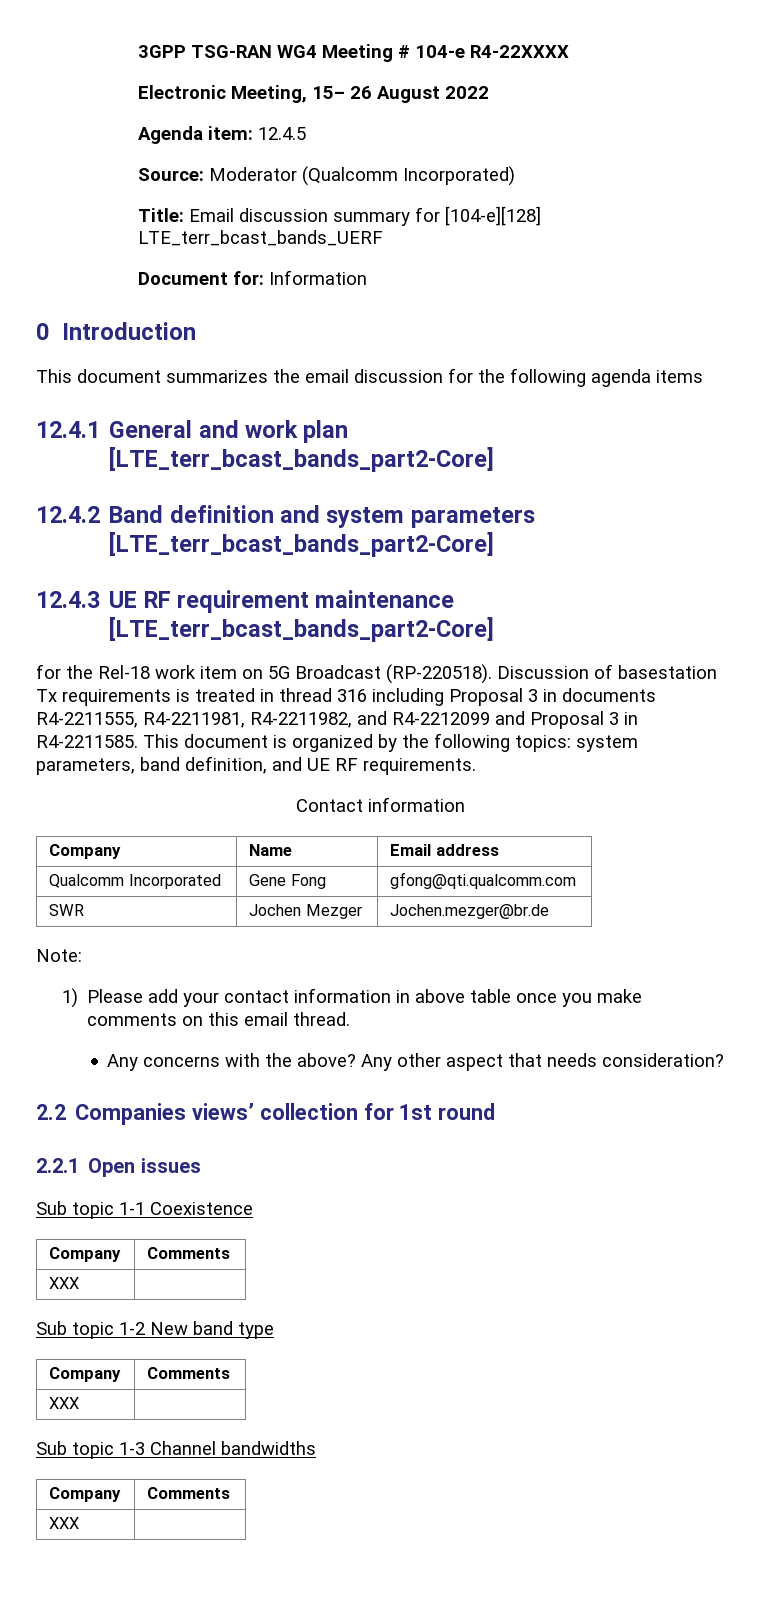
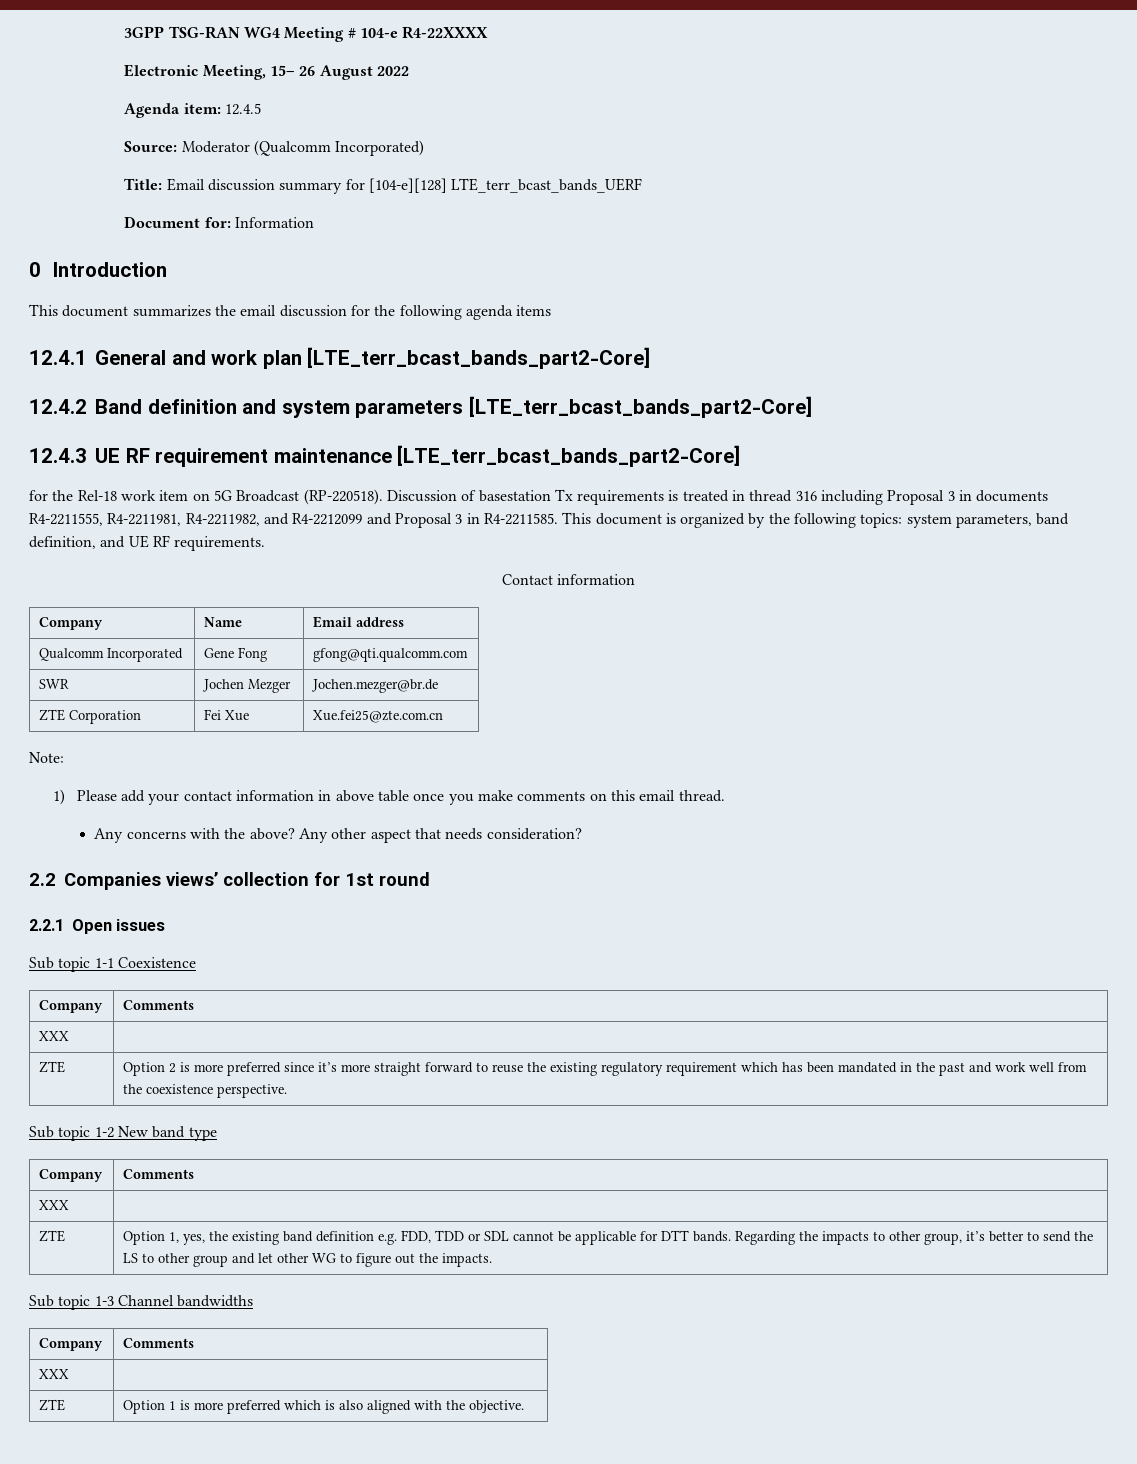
+ ZTE Corporation | Fei Xue | Xue.fei25@zte.com.cn
+ ZTE | Option 2 is more preferred since it’s more straight forward to reuse the existing regulatory requirement which has been mandated in the past and work well from the coexistence perspective.
+ ZTE | Option 1, yes, the existing band definition e.g. FDD, TDD or SDL cannot be applicable for DTT bands. Regarding the impacts to other group, it’s better to send the LS to other group and let other WG to figure out the impacts.
+ ZTE | Option 1 is more preferred which is also aligned with the objective.

